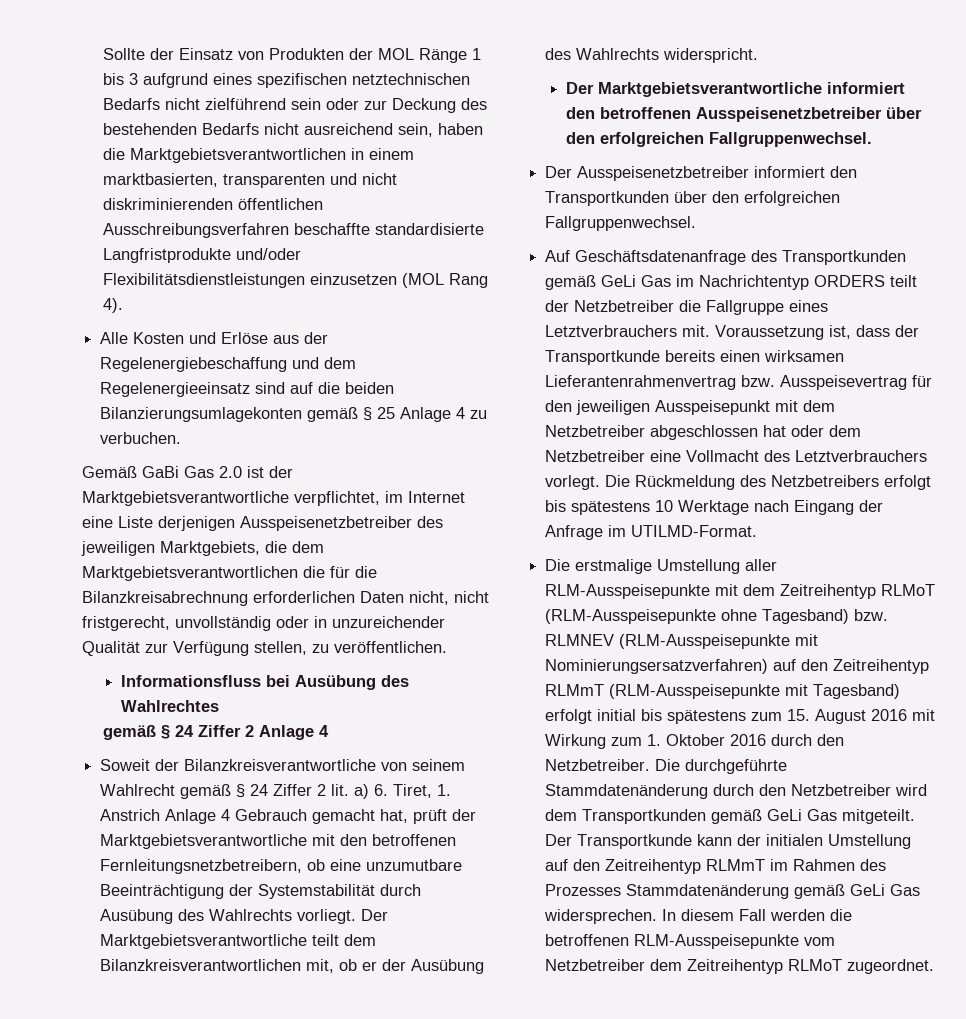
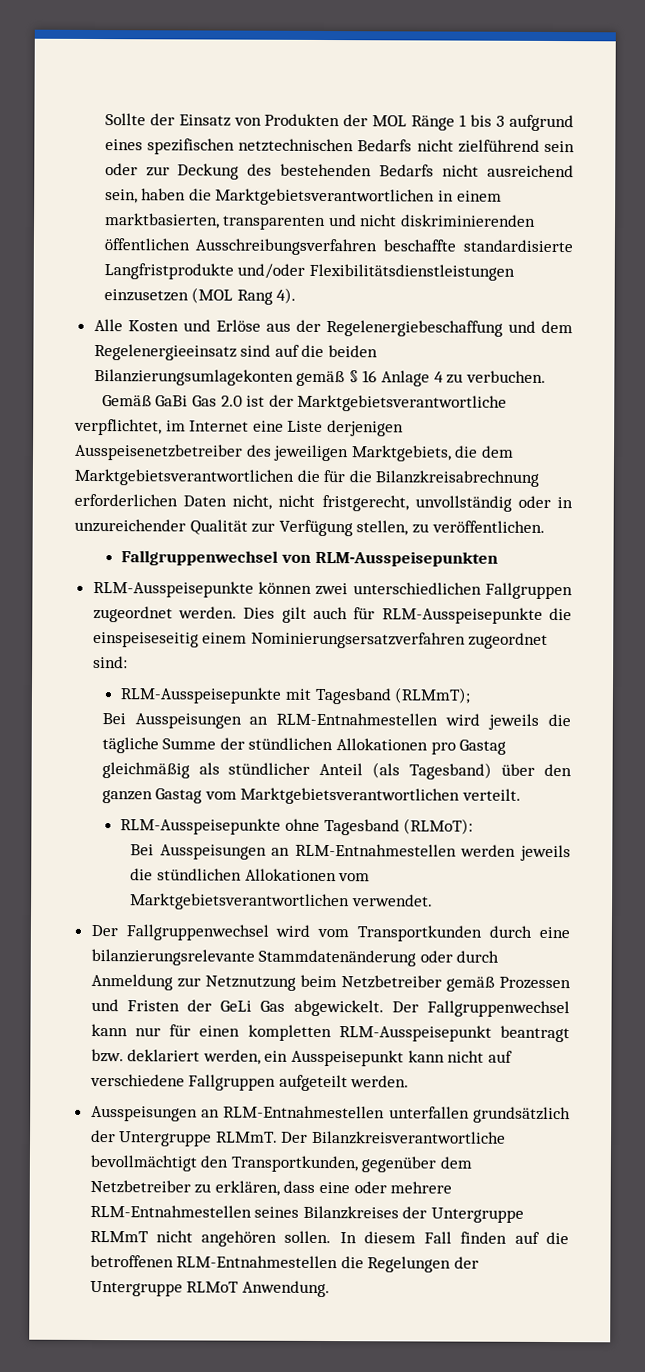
- Alle Kosten und Erlöse aus der Regelenergiebeschaffung und dem Regelenergieeinsatz sind auf die beiden Bilanzierungsumlagekonten gemäß § 25 Anlage 4 zu verbuchen.
+ Alle Kosten und Erlöse aus der Regelenergiebeschaffung und dem Regelenergieeinsatz sind auf die beiden Bilanzierungsumlagekonten gemäß § 16 Anlage 4 zu verbuchen.
- Informationsfluss bei Ausübung des Wahlrechtes
- gemäß § 24 Ziffer 2 Anlage 4
- Soweit der Bilanzkreisverantwortliche von seinem Wahlrecht gemäß § 24 Ziffer 2 lit. a) 6. Tiret, 1. Anstrich Anlage 4 Gebrauch gemacht hat, prüft der Marktgebietsverantwortliche mit den betroffenen Fernleitungsnetzbetreibern, ob eine unzumutbare Beeinträchtigung der Systemstabilität durch Ausübung des Wahlrechts vorliegt. Der Marktgebietsverantwortliche teilt dem Bilanzkreisverantwortlichen mit, ob er der Ausübung des Wahlrechts widerspricht.
- Der Marktgebietsverantwortliche informiert den betroffenen Ausspeisenetzbetreiber über den erfolgreichen Fallgruppenwechsel.
- Der Ausspeisenetzbetreiber informiert den Transportkunden über den erfolgreichen Fallgruppenwechsel.
- Auf Geschäftsdatenanfrage des Transportkunden gemäß GeLi Gas im Nachrichtentyp ORDERS teilt der Netzbetreiber die Fallgruppe eines Letztverbrauchers mit. Voraussetzung ist, dass der Transportkunde bereits einen wirksamen Lieferantenrahmenvertrag bzw. Ausspeisevertrag für den jeweiligen Ausspeisepunkt mit dem Netzbetreiber abgeschlossen hat oder dem Netzbetreiber eine Vollmacht des Letztverbrauchers vorlegt. Die Rückmeldung des Netzbetreibers erfolgt bis spätestens 10 Werktage nach Eingang der Anfrage im UTILMD-Format.
- Die erstmalige Umstellung aller RLM-Ausspeisepunkte mit dem Zeitreihentyp RLMoT (RLM-Ausspeisepunkte ohne Tagesband) bzw. RLMNEV (RLM-Ausspeisepunkte mit Nominierungsersatzverfahren) auf den Zeitreihentyp RLMmT (RLM-Ausspeisepunkte mit Tagesband) erfolgt initial bis spätestens zum 15. August 2016 mit Wirkung zum 1. Oktober 2016 durch den Netzbetreiber. Die durchgeführte Stammdatenänderung durch den Netzbetreiber wird dem Transportkunden gemäß GeLi Gas mitgeteilt. Der Transportkunde kann der initialen Umstellung auf den Zeitreihentyp RLMmT im Rahmen des Prozesses Stammdatenänderung gemäß GeLi Gas widersprechen. In diesem Fall werden die betroffenen RLM-Ausspeisepunkte vom Netzbetreiber dem Zeitreihentyp RLMoT zugeordnet.
+ Fallgruppenwechsel von RLM-Ausspeisepunkten
+ RLM-Ausspeisepunkte können zwei unterschiedlichen Fallgruppen zugeordnet werden. Dies gilt auch für RLM-Ausspeisepunkte die einspeiseseitig einem Nominierungsersatzverfahren zugeordnet sind:
+ RLM-Ausspeisepunkte mit Tagesband (RLMmT);
+ Bei Ausspeisungen an RLM-Entnahmestellen wird jeweils die tägliche Summe der stündlichen Allokationen pro Gastag gleichmäßig als stündlicher Anteil (als Tagesband) über den ganzen Gastag vom Marktgebietsverantwortlichen verteilt.
+ RLM-Ausspeisepunkte ohne Tagesband (RLMoT):
+ Bei Ausspeisungen an RLM-Entnahmestellen werden jeweils die stündlichen Allokationen vom Marktgebietsverantwortlichen verwendet.
+ Der Fallgruppenwechsel wird vom Transportkunden durch eine bilanzierungsrelevante Stammdatenänderung oder durch Anmeldung zur Netznutzung beim Netzbetreiber gemäß Prozessen und Fristen der GeLi Gas abgewickelt. Der Fallgruppenwechsel kann nur für einen kompletten RLM-Ausspeisepunkt beantragt bzw. deklariert werden, ein Ausspeisepunkt kann nicht auf verschiedene Fallgruppen aufgeteilt werden.
+ Ausspeisungen an RLM-Entnahmestellen unterfallen grundsätzlich der Untergruppe RLMmT. Der Bilanzkreisverantwortliche bevollmächtigt den Transportkunden, gegenüber dem Netzbetreiber zu erklären, dass eine oder mehrere RLM-Entnahmestellen seines Bilanzkreises der Untergruppe RLMmT nicht angehören sollen. In diesem Fall finden auf die betroffenen RLM-Entnahmestellen die Regelungen der Untergruppe RLMoT Anwendung.

